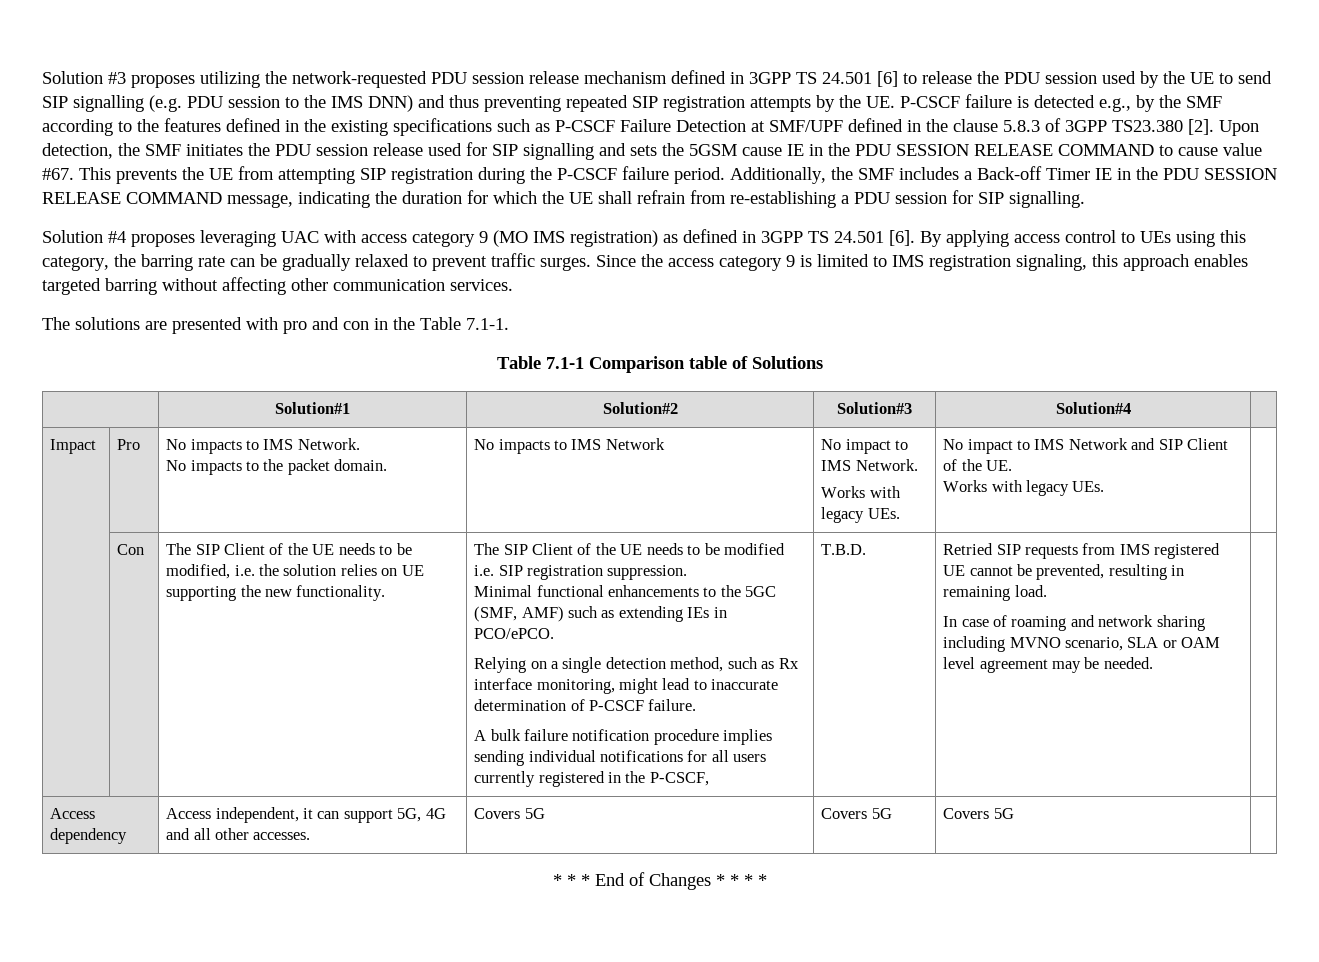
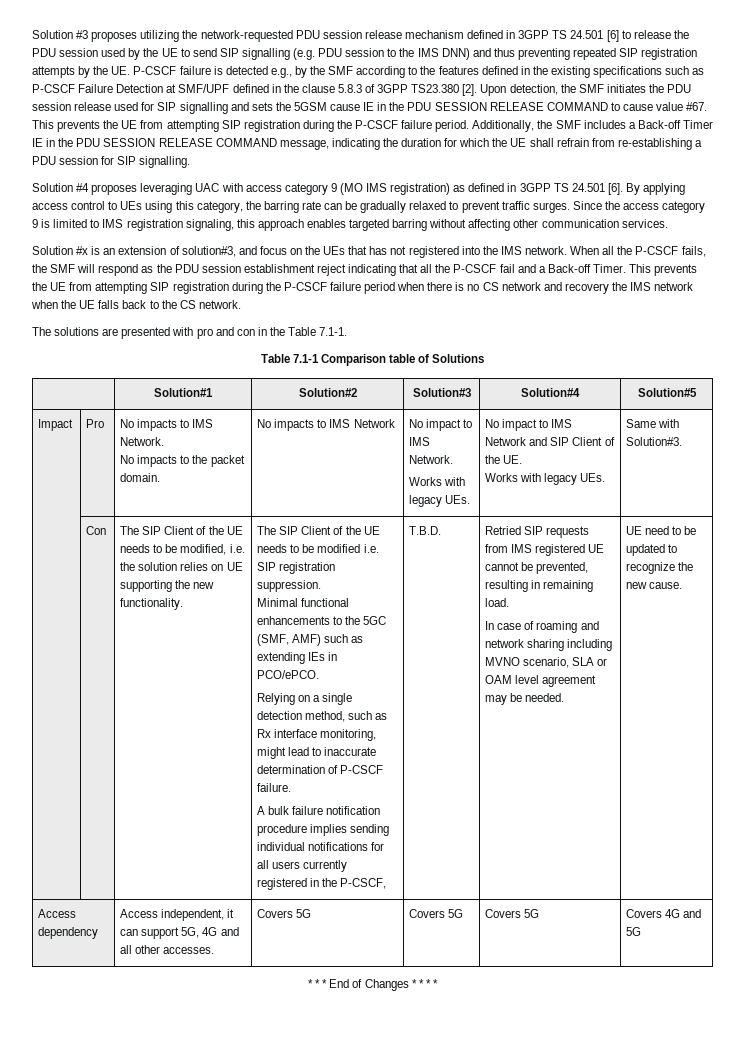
+ Solution #x is an extension of solution#3, and focus on the UEs that has not registered into the IMS network. When all the P-CSCF fails, the SMF will respond as the PDU session establishment reject indicating that all the P-CSCF fail and a Back-off Timer. This prevents the UE from attempting SIP registration during the P-CSCF failure period when there is no CS network and recovery the IMS network when the UE falls back to the CS network.
- | Solution#1 | Solution#2 | Solution#3 | Solution#4 |
+ | Solution#1 | Solution#2 | Solution#3 | Solution#4 | Solution#5
+ Same with Solution#3.
+ UE need to be updated to recognize the new cause.
- Access dependency | Access independent, it can support 5G, 4G and all other accesses. | Covers 5G | Covers 5G | Covers 5G |
+ Access dependency | Access independent, it can support 5G, 4G and all other accesses. | Covers 5G | Covers 5G | Covers 5G | Covers 4G and 5G

